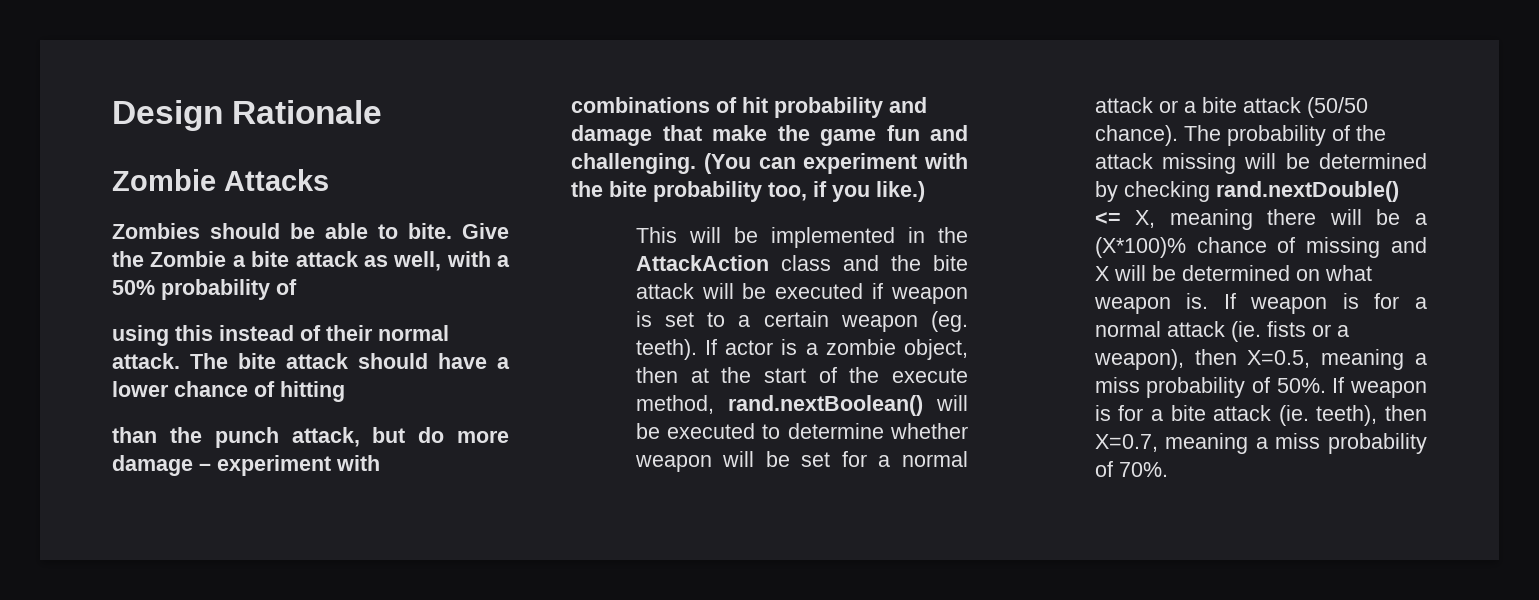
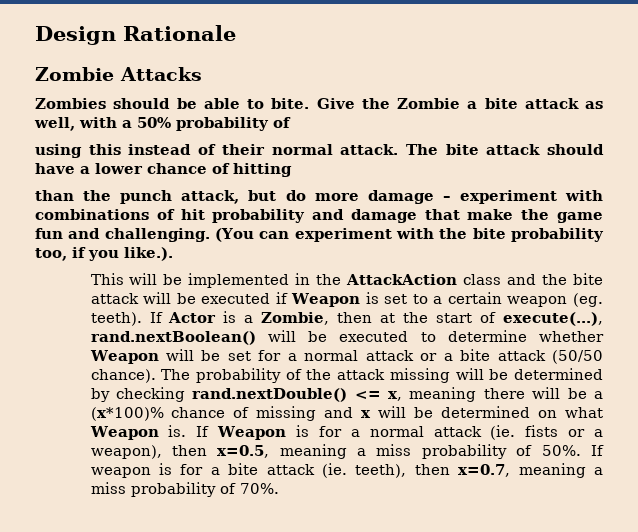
- (You can experiment with the bite probability too, if you like.)
+ (You can experiment with the bite probability too, if you like.).
- This will be implemented in the AttackAction class and the bite attack will be executed if weapon is set to a certain weapon (eg. teeth).
+ This will be implemented in the AttackAction class and the bite attack will be executed if Weapon is set to a certain weapon (eg. teeth).
- If actor is a zombie object, then at the start of the execute method, rand.nextBoolean() will be executed to determine whether weapon will be set for a normal attack or a bite attack (50/50 chance).
+ If Actor is a Zombie, then at the start of execute(...), rand.nextBoolean() will be executed to determine whether Weapon will be set for a normal attack or a bite attack (50/50 chance).
- The probability of the attack missing will be determined by checking rand.nextDouble() <= X, meaning there will be a (X*100)% chance of missing and X will be determined on what weapon is.
+ The probability of the attack missing will be determined by checking rand.nextDouble() <= x, meaning there will be a (x*100)% chance of missing and x will be determined on what Weapon is.
- If weapon is for a normal attack (ie. fists or a weapon), then X=0.5, meaning a miss probability of 50%.
+ If Weapon is for a normal attack (ie. fists or a weapon), then x=0.5, meaning a miss probability of 50%.
- If weapon is for a bite attack (ie. teeth), then X=0.7, meaning a miss probability of 70%.
+ If weapon is for a bite attack (ie. teeth), then x=0.7, meaning a miss probability of 70%.

